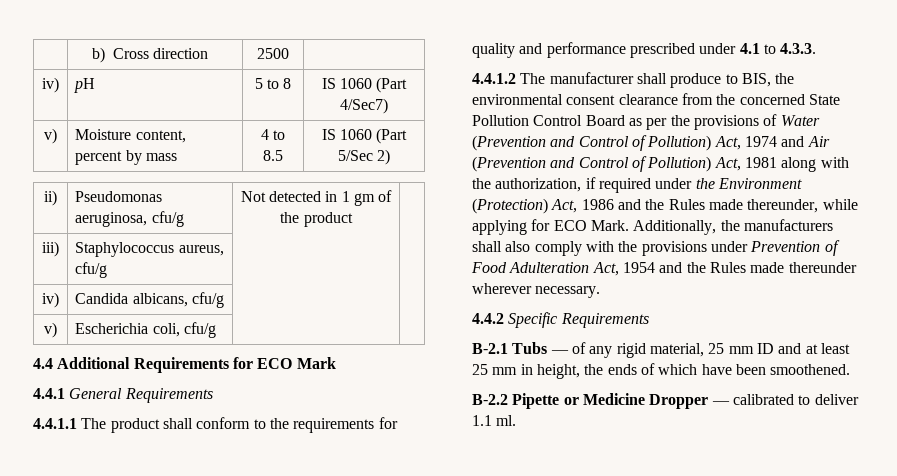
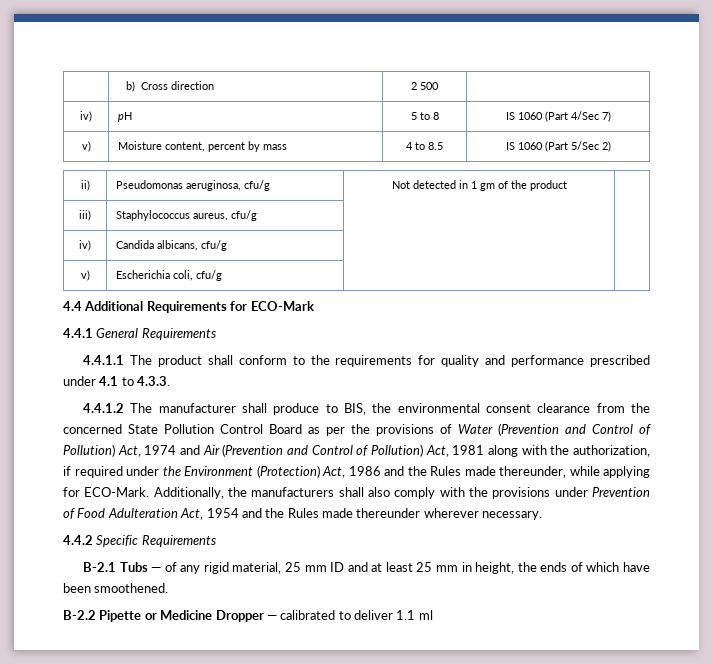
- | b) Cross direction | 2500 |
+ | b) Cross direction | 2 500 |
- iv) | pH | 5 to 8 | IS 1060 (Part 4/Sec7)
+ iv) | pH | 5 to 8 | IS 1060 (Part 4/Sec 7)
- 4.4 Additional Requirements for ECO Mark
+ 4.4 Additional Requirements for ECO-Mark
- 4.4.1.2 The manufacturer shall produce to BIS, the environmental consent clearance from the concerned State Pollution Control Board as per the provisions of Water (Prevention and Control of Pollution) Act, 1974 and Air (Prevention and Control of Pollution) Act, 1981 along with the authorization, if required under the Environment (Protection) Act, 1986 and the Rules made thereunder, while applying for ECO Mark.
+ 4.4.1.2 The manufacturer shall produce to BIS, the environmental consent clearance from the concerned State Pollution Control Board as per the provisions of Water (Prevention and Control of Pollution) Act, 1974 and Air (Prevention and Control of Pollution) Act, 1981 along with the authorization, if required under the Environment (Protection) Act, 1986 and the Rules made thereunder, while applying for ECO-Mark.
- B-2.2 Pipette or Medicine Dropper — calibrated to deliver 1.1 ml.
+ B-2.2 Pipette or Medicine Dropper — calibrated to deliver 1.1 ml

